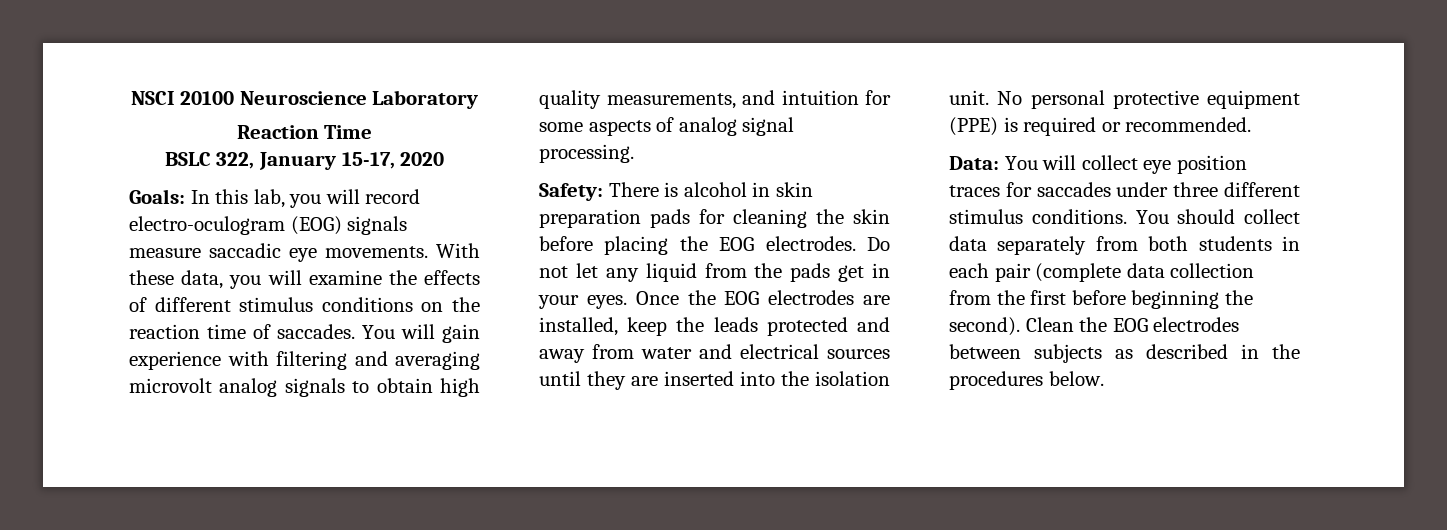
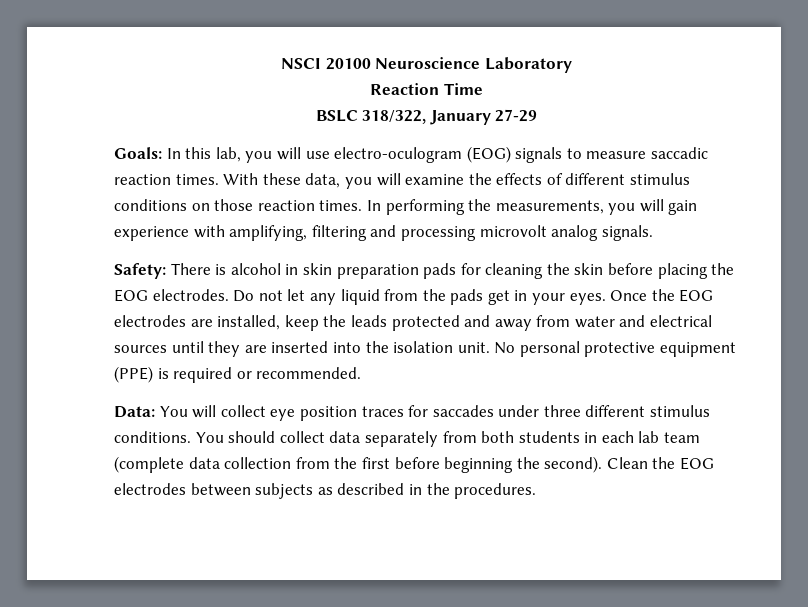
- BSLC 322, January 15-17, 2020
+ BSLC 318/322, January 27-29
- Goals: In this lab, you will record electro-oculogram (EOG) signals measure saccadic eye movements.
+ Goals: In this lab, you will use electro-oculogram (EOG) signals to measure saccadic reaction times.
- With these data, you will examine the effects of different stimulus conditions on the reaction time of saccades. You will gain experience with filtering and averaging microvolt analog signals to obtain high quality measurements, and intuition for some aspects of analog signal processing.
+ With these data, you will examine the effects of different stimulus conditions on those reaction times. In performing the measurements, you will gain experience with amplifying, filtering and processing microvolt analog signals.
- You should collect data separately from both students in each pair (complete data collection from the first before beginning the second).
+ You should collect data separately from both students in each lab team (complete data collection from the first before beginning the second).
- Clean the EOG electrodes between subjects as described in the procedures below.
+ Clean the EOG electrodes between subjects as described in the procedures.

